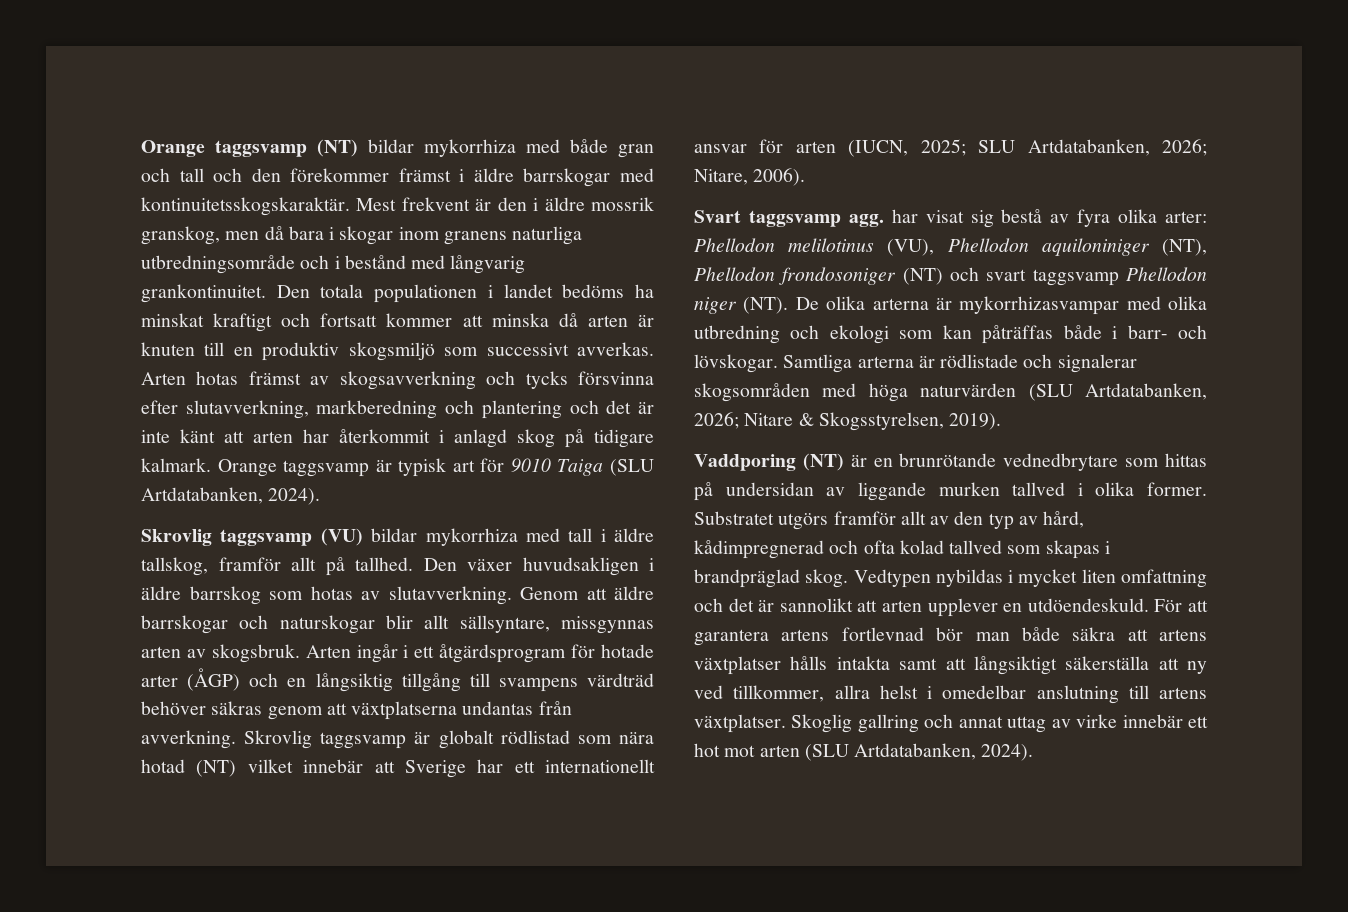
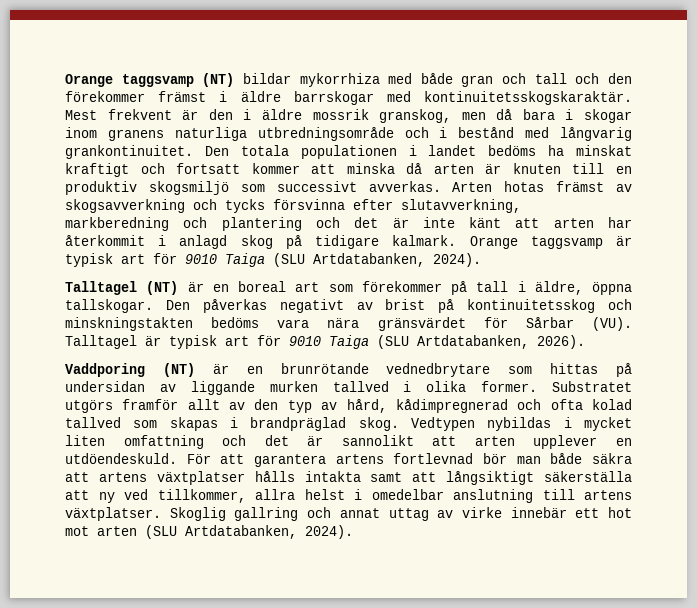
- Skrovlig taggsvamp (VU) bildar mykorrhiza med tall i äldre tallskog, framför allt på tallhed. Den växer huvudsakligen i äldre barrskog som hotas av slutavverkning. Genom att äldre barrskogar och naturskogar blir allt sällsyntare, missgynnas arten av skogsbruk. Arten ingår i ett åtgärdsprogram för hotade arter (ÅGP) och en långsiktig tillgång till svampens värdträd behöver säkras genom att växtplatserna undantas från avverkning. Skrovlig taggsvamp är globalt rödlistad som nära hotad (NT) vilket innebär att Sverige har ett internationellt ansvar för arten (IUCN, 2025; SLU Artdatabanken, 2026; Nitare, 2006).
- Svart taggsvamp agg. har visat sig bestå av fyra olika arter: Phellodon melilotinus (VU), Phellodon aquiloniniger (NT), Phellodon frondosoniger (NT) och svart taggsvamp Phellodon niger (NT). De olika arterna är mykorrhizasvampar med olika utbredning och ekologi som kan påträffas både i barr- och lövskogar. Samtliga arterna är rödlistade och signalerar skogsområden med höga naturvärden (SLU Artdatabanken, 2026; Nitare & Skogsstyrelsen, 2019).
+ Talltagel (NT) är en boreal art som förekommer på tall i äldre, öppna tallskogar. Den påverkas negativt av brist på kontinuitetsskog och minskningstakten bedöms vara nära gränsvärdet för Sårbar (VU). Talltagel är typisk art för 9010 Taiga (SLU Artdatabanken, 2026).

